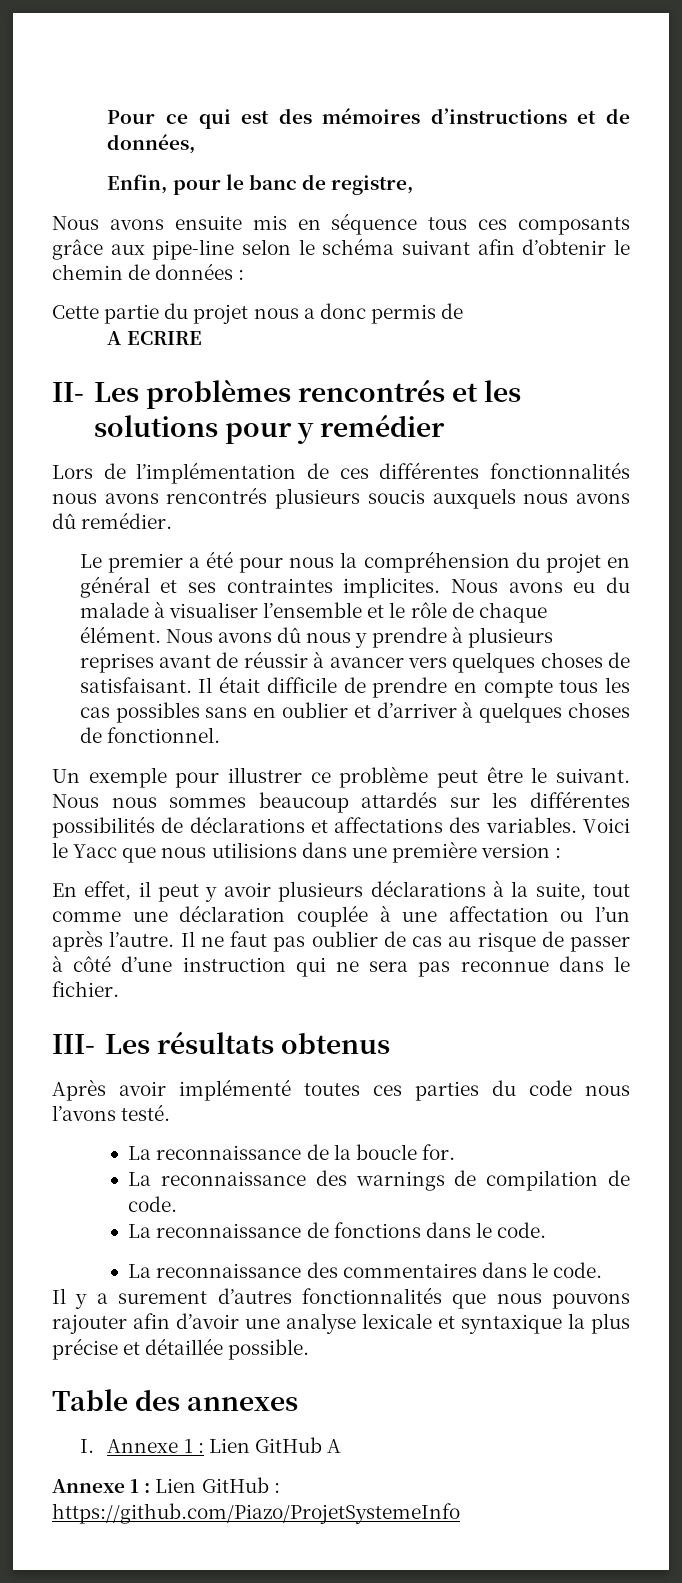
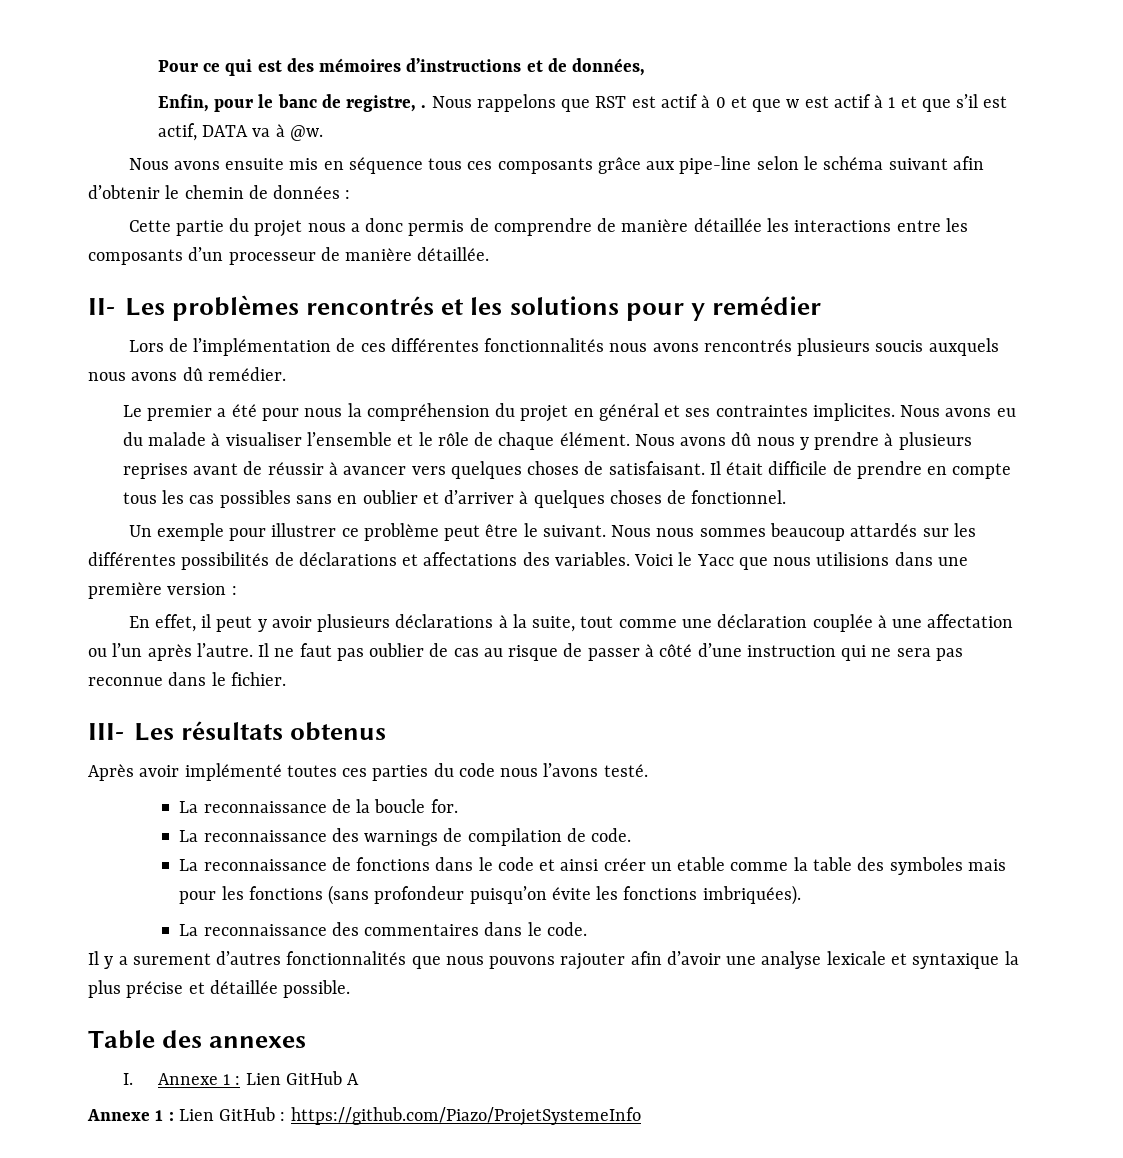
- Enfin, pour le banc de registre,
+ Enfin, pour le banc de registre, . Nous rappelons que RST est actif à 0 et que w est actif à 1 et que s’il est actif, DATA va à @w.
- Cette partie du projet nous a donc permis de
- A ECRIRE
+ Cette partie du projet nous a donc permis de comprendre de manière détaillée les interactions entre les composants d’un processeur de manière détaillée.
- La reconnaissance de fonctions dans le code.
+ La reconnaissance de fonctions dans le code et ainsi créer un etable comme la table des symboles mais pour les fonctions (sans profondeur puisqu’on évite les fonctions imbriquées).

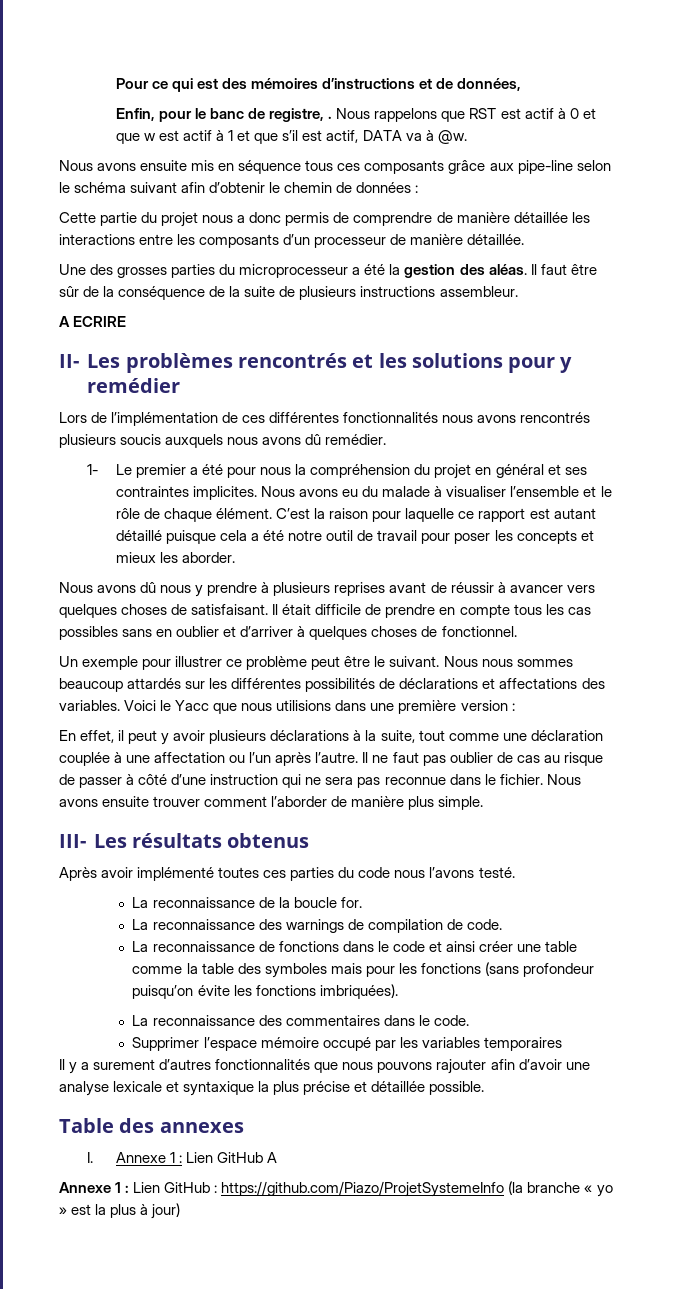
+ Une des grosses parties du microprocesseur a été la gestion des aléas. Il faut être sûr de la conséquence de la suite de plusieurs instructions assembleur.
+ A ECRIRE
- Le premier a été pour nous la compréhension du projet en général et ses contraintes implicites.
+ 1- Le premier a été pour nous la compréhension du projet en général et ses contraintes implicites.
- Nous avons eu du malade à visualiser l’ensemble et le rôle de chaque élément. Nous avons dû nous y prendre à plusieurs reprises avant de réussir à avancer vers quelques choses de satisfaisant.
+ Nous avons eu du malade à visualiser l’ensemble et le rôle de chaque élément. C’est la raison pour laquelle ce rapport est autant détaillé puisque cela a été notre outil de travail pour poser les concepts et mieux les aborder.
+ Nous avons dû nous y prendre à plusieurs reprises avant de réussir à avancer vers quelques choses de satisfaisant.
+ Nous avons ensuite trouver comment l’aborder de manière plus simple.
- La reconnaissance de fonctions dans le code et ainsi créer un etable comme la table des symboles mais pour les fonctions (sans profondeur puisqu’on évite les fonctions imbriquées).
+ La reconnaissance de fonctions dans le code et ainsi créer une table comme la table des symboles mais pour les fonctions (sans profondeur puisqu’on évite les fonctions imbriquées).
+ Supprimer l’espace mémoire occupé par les variables temporaires
- Annexe 1 : Lien GitHub : https://github.com/Piazo/ProjetSystemeInfo
+ Annexe 1 : Lien GitHub : https://github.com/Piazo/ProjetSystemeInfo (la branche « yo » est la plus à jour)

